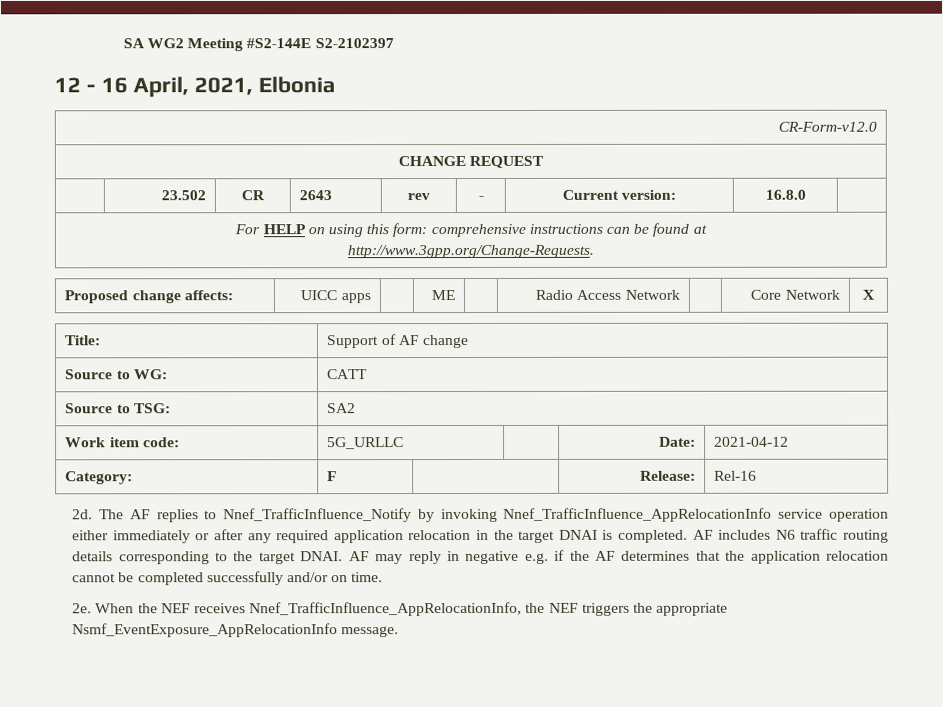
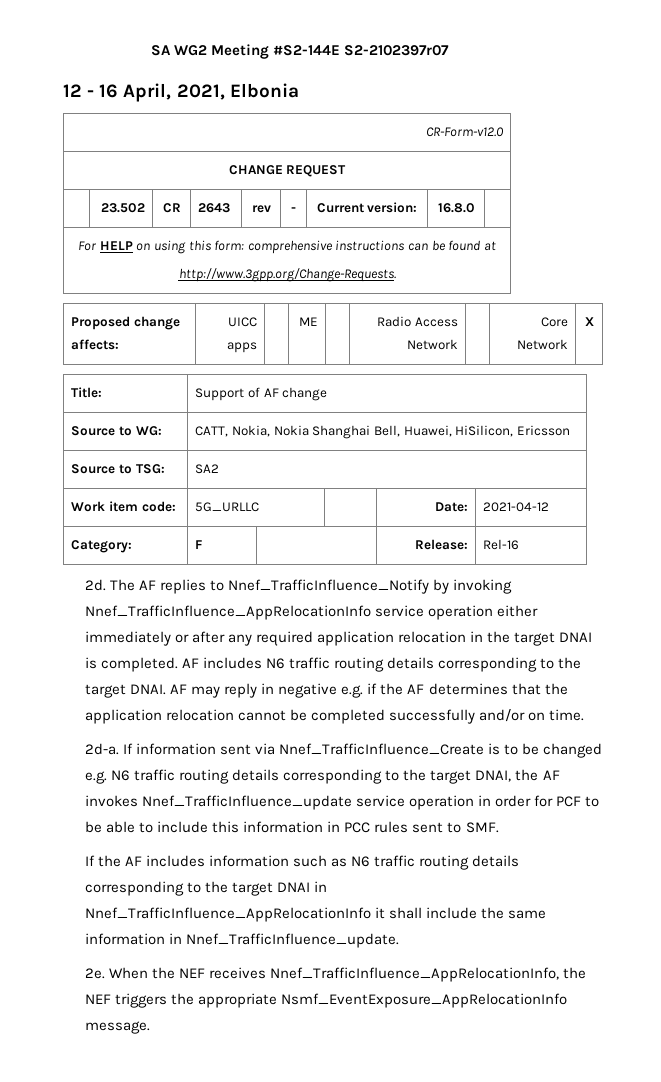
- SA WG2 Meeting #S2-144E S2-2102397
+ SA WG2 Meeting #S2-144E S2-2102397r07
- Source to WG: | CATT
+ Source to WG: | CATT, Nokia, Nokia Shanghai Bell, Huawei, HiSilicon, Ericsson
+ 2d-a. If information sent via Nnef_TrafficInfluence_Create is to be changed e.g. N6 traffic routing details corresponding to the target DNAI, the AF invokes Nnef_TrafficInfluence_update service operation in order for PCF to be able to include this information in PCC rules sent to SMF.
+ If the AF includes information such as N6 traffic routing details corresponding to the target DNAI in Nnef_TrafficInfluence_AppRelocationInfo it shall include the same information in Nnef_TrafficInfluence_update.

